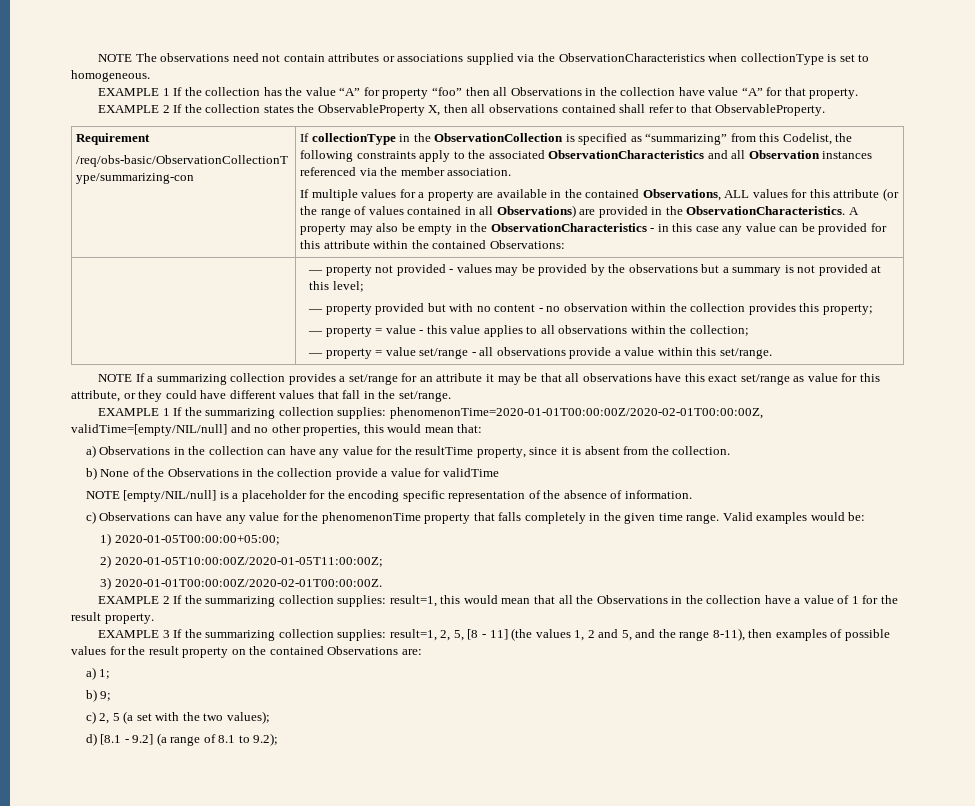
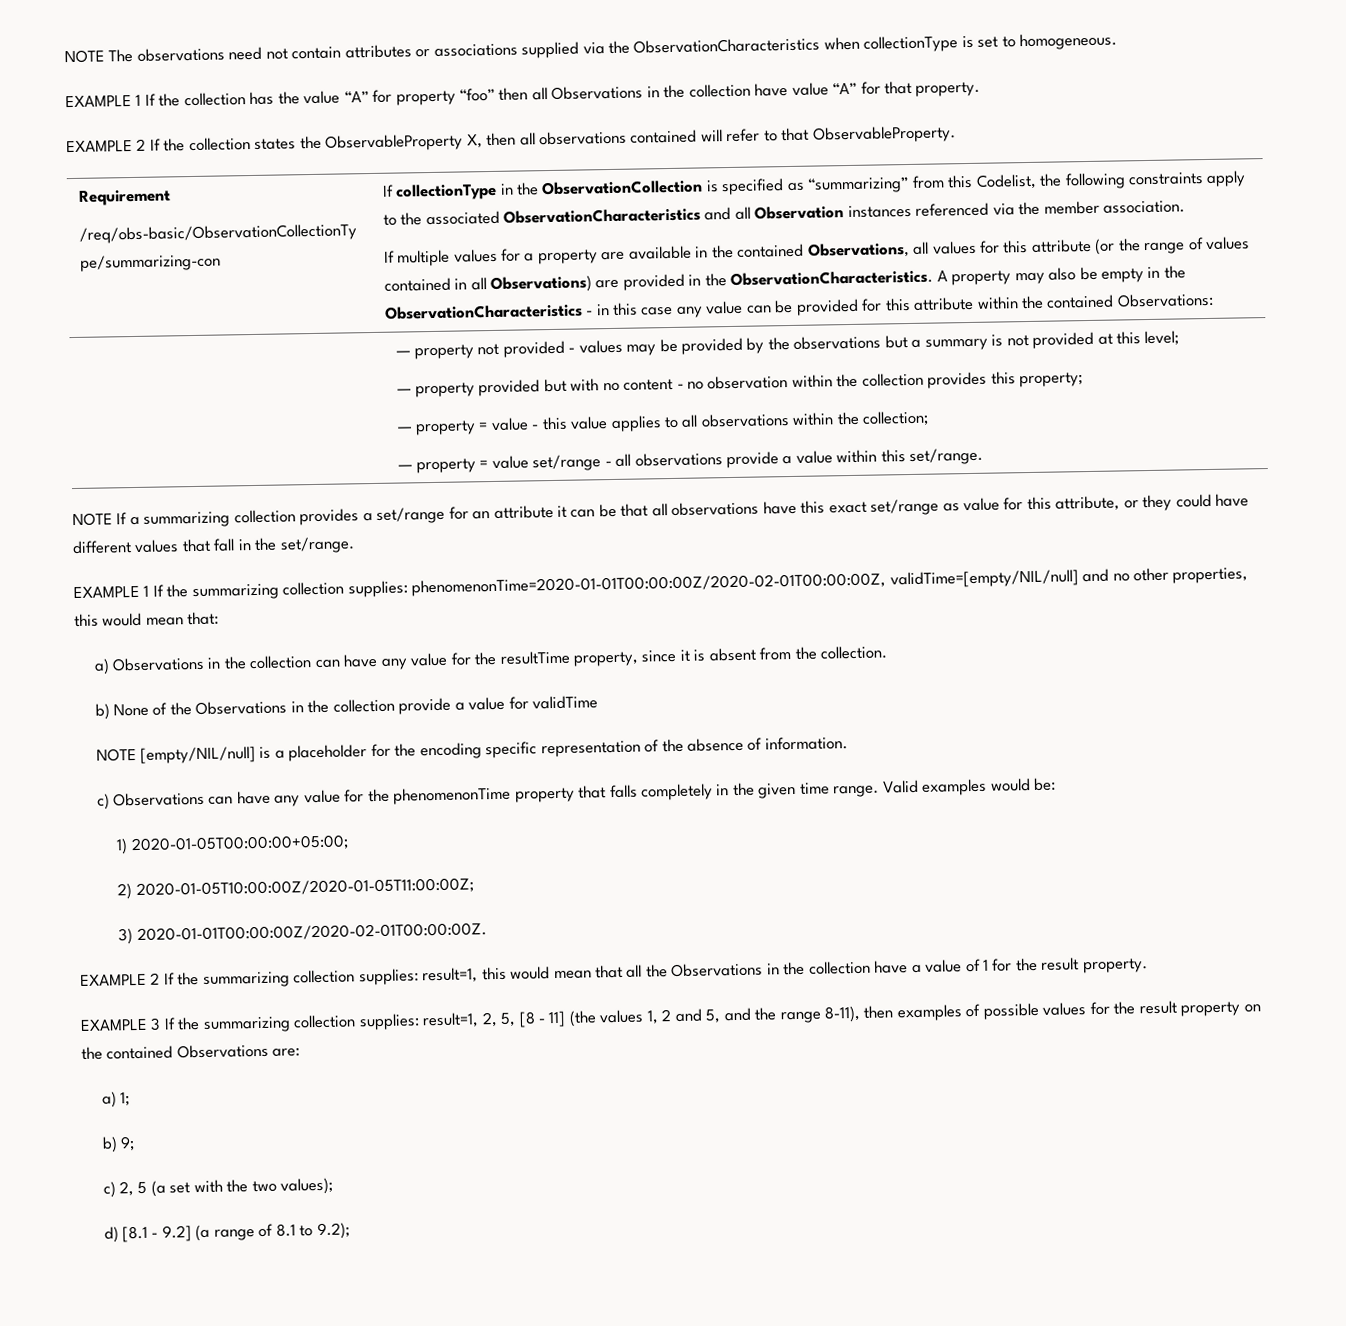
- EXAMPLE 2 If the collection states the ObservableProperty X, then all observations contained shall refer to that ObservableProperty.
+ EXAMPLE 2 If the collection states the ObservableProperty X, then all observations contained will refer to that ObservableProperty.
- If multiple values for a property are available in the contained Observations, ALL values for this attribute (or the range of values contained in all Observations) are provided in the ObservationCharacteristics.
+ If multiple values for a property are available in the contained Observations, all values for this attribute (or the range of values contained in all Observations) are provided in the ObservationCharacteristics.
- NOTE If a summarizing collection provides a set/range for an attribute it may be that all observations have this exact set/range as value for this attribute, or they could have different values that fall in the set/range.
+ NOTE If a summarizing collection provides a set/range for an attribute it can be that all observations have this exact set/range as value for this attribute, or they could have different values that fall in the set/range.

